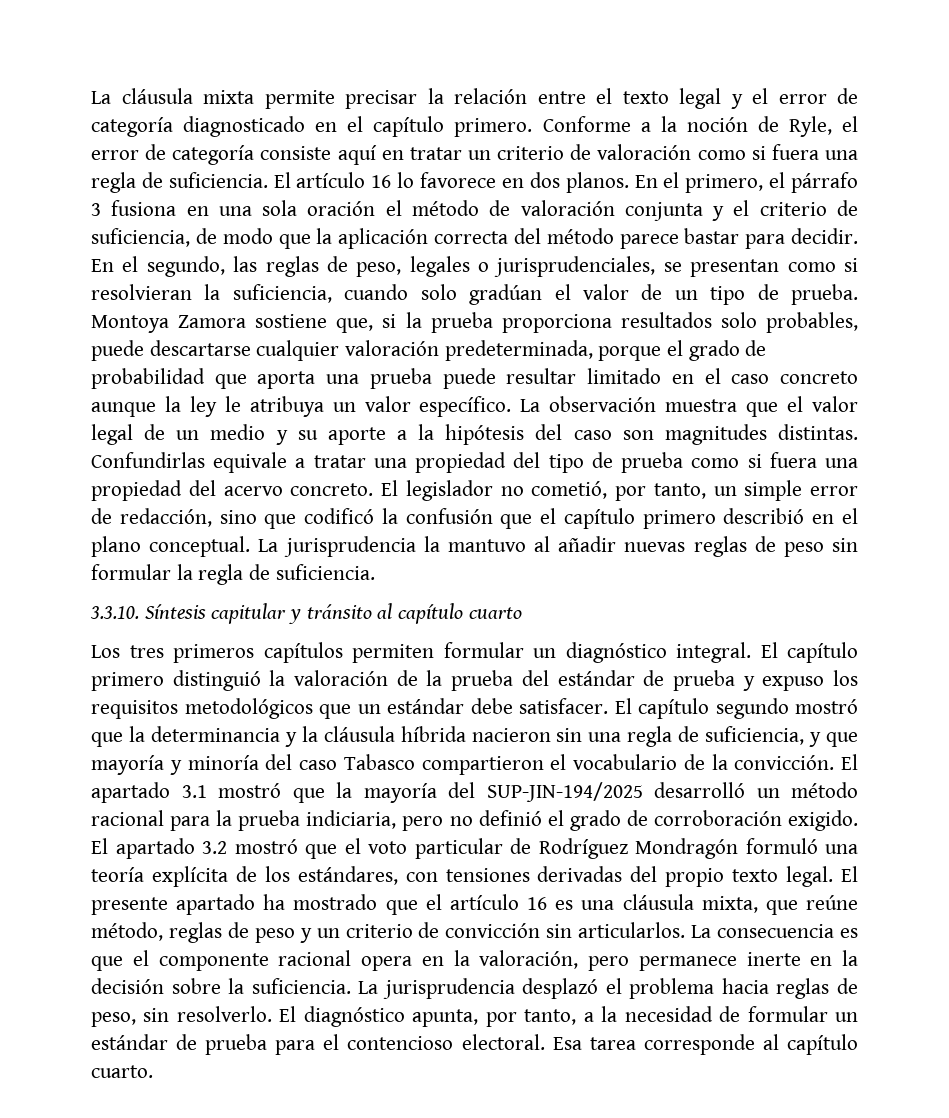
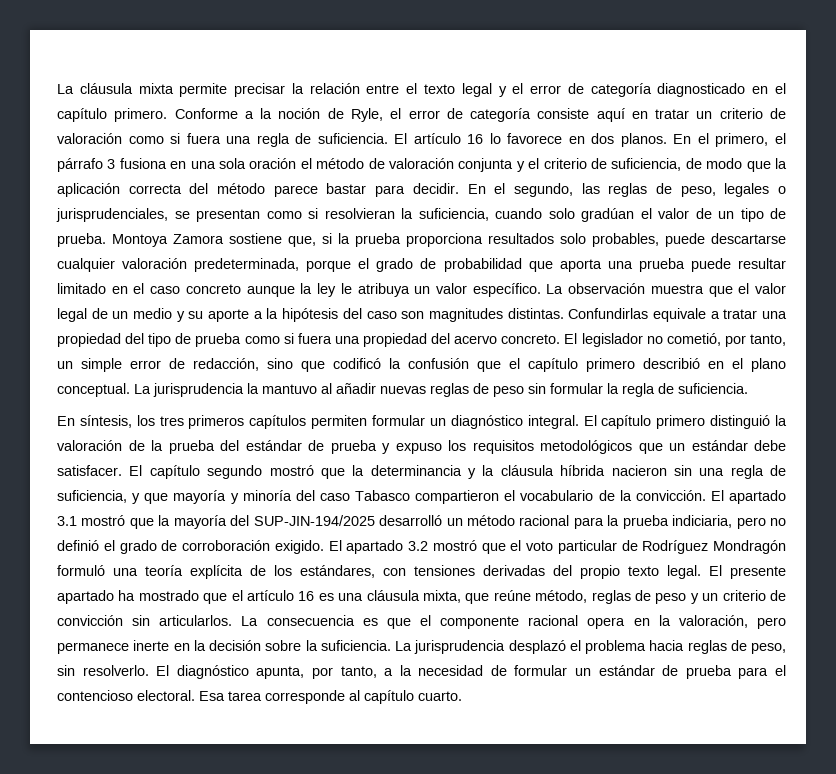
- 3.3.10. Síntesis capitular y tránsito al capítulo cuarto
- Los tres primeros capítulos permiten formular un diagnóstico integral.
+ En síntesis, los tres primeros capítulos permiten formular un diagnóstico integral.

